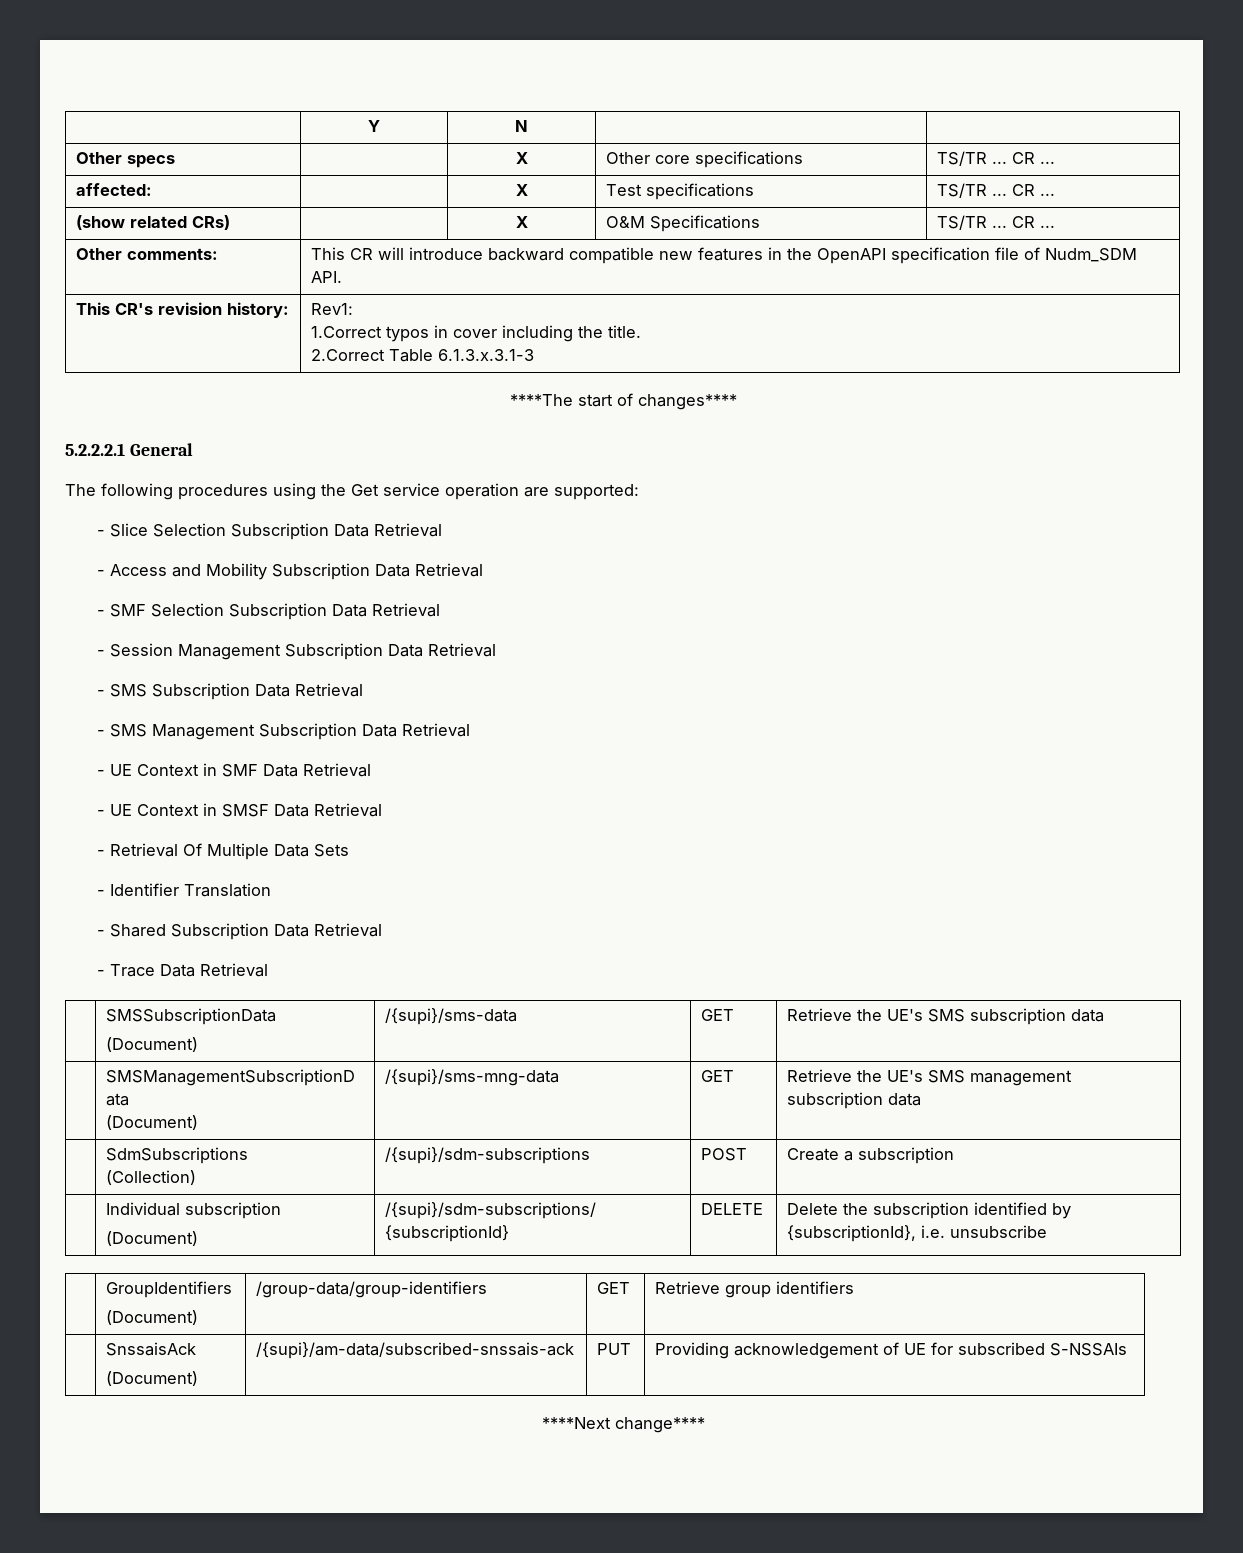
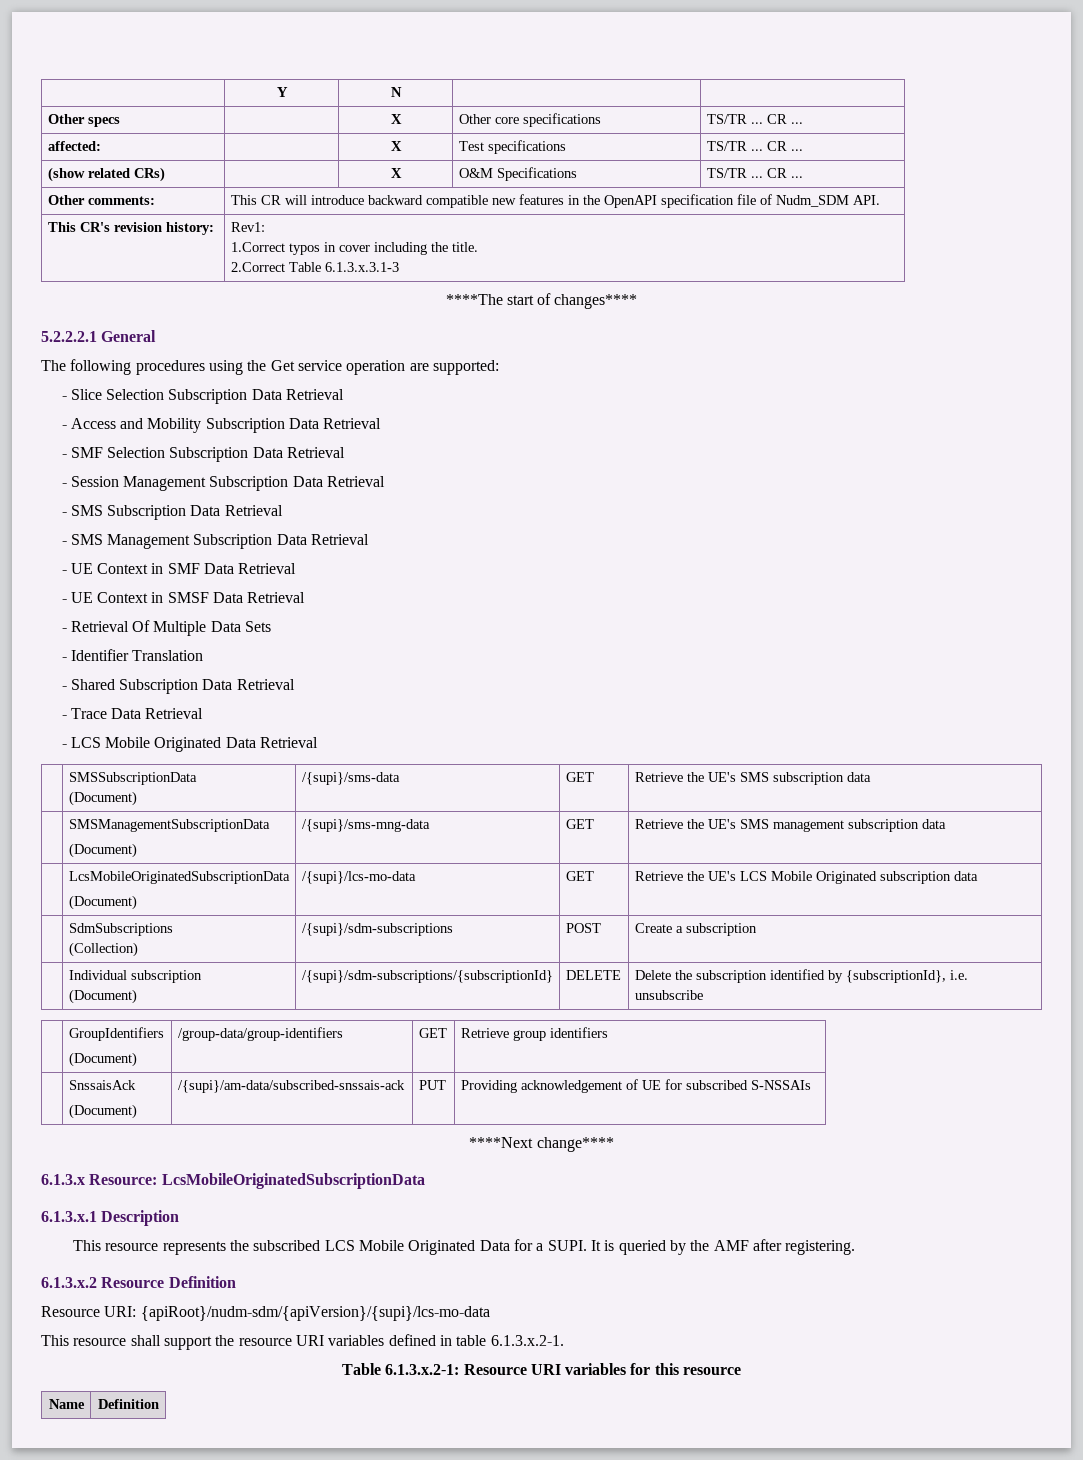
+ - LCS Mobile Originated Data Retrieval
+ | LcsMobileOriginatedSubscriptionData
+ (Document) | /{supi}/lcs-mo-data | GET | Retrieve the UE's LCS Mobile Originated subscription data
+ 6.1.3.x Resource: LcsMobileOriginatedSubscriptionData
+ 6.1.3.x.1 Description
+ This resource represents the subscribed LCS Mobile Originated Data for a SUPI. It is queried by the AMF after registering.
+ 6.1.3.x.2 Resource Definition
+ Resource URI: {apiRoot}/nudm-sdm/{apiVersion}/{supi}/lcs-mo-data
+ This resource shall support the resource URI variables defined in table 6.1.3.x.2-1.
+ Table 6.1.3.x.2-1: Resource URI variables for this resource
+ Name | Definition

